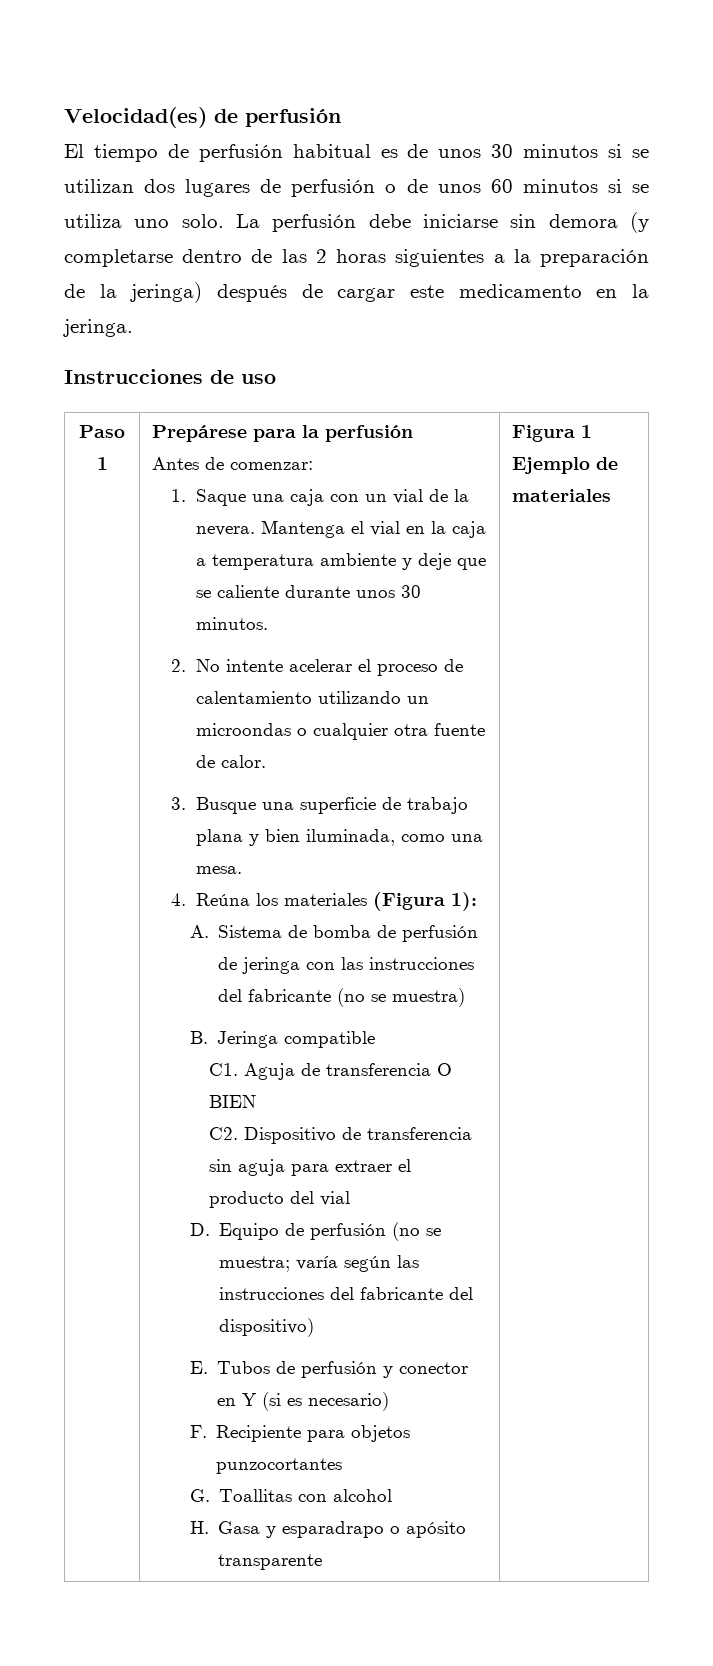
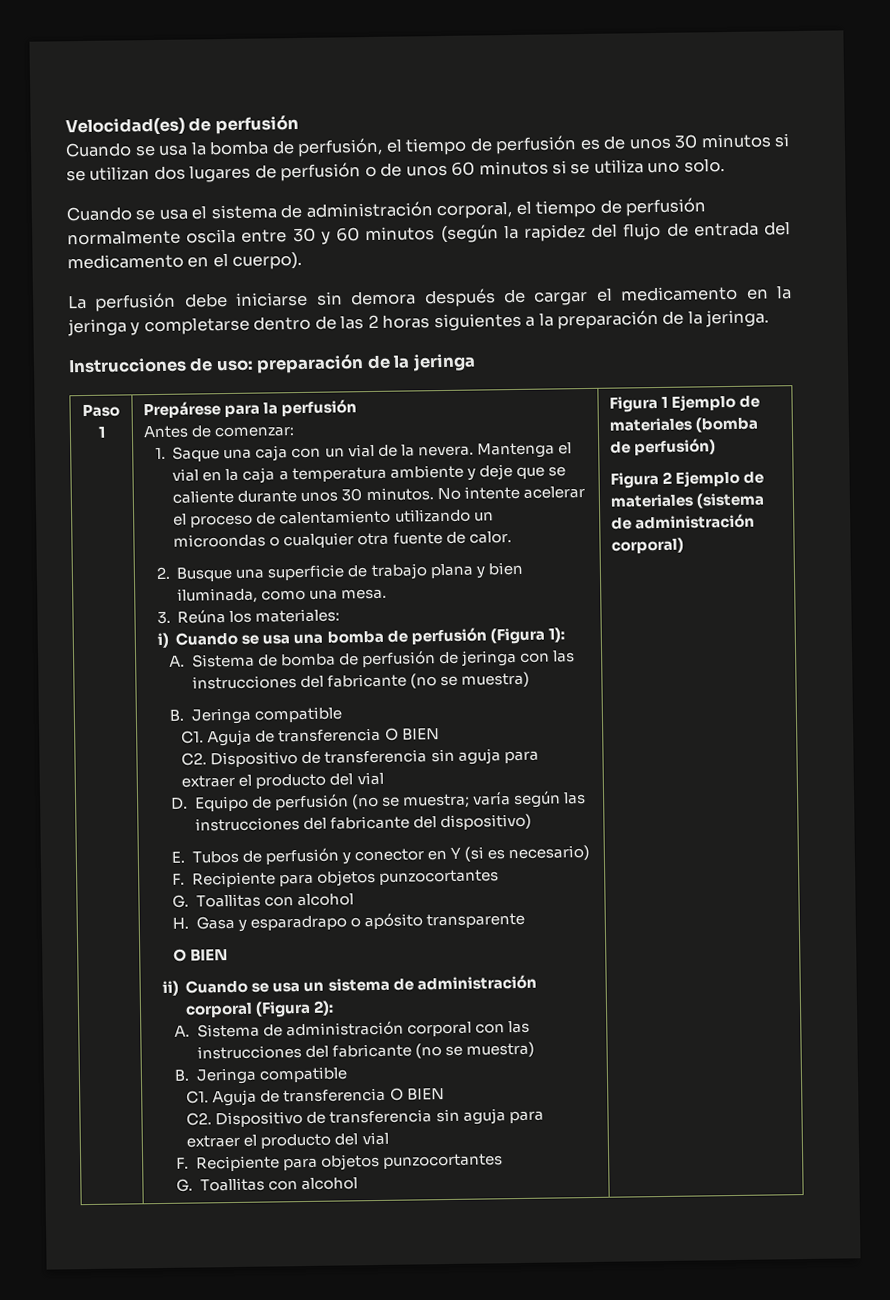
- El tiempo de perfusión habitual es de unos 30 minutos si se utilizan dos lugares de perfusión o de unos 60 minutos si se utiliza uno solo. La perfusión debe iniciarse sin demora (y completarse dentro de las 2 horas siguientes a la preparación de la jeringa) después de cargar este medicamento en la jeringa.
- Instrucciones de uso
+ Cuando se usa la bomba de perfusión, el tiempo de perfusión es de unos 30 minutos si se utilizan dos lugares de perfusión o de unos 60 minutos si se utiliza uno solo.
+ Cuando se usa el sistema de administración corporal, el tiempo de perfusión normalmente oscila entre 30 y 60 minutos (según la rapidez del flujo de entrada del medicamento en el cuerpo).
+ La perfusión debe iniciarse sin demora después de cargar el medicamento en la jeringa y completarse dentro de las 2 horas siguientes a la preparación de la jeringa.
+ Instrucciones de uso: preparación de la jeringa
- Mantenga el vial en la caja a temperatura ambiente y deje que se caliente durante unos 30 minutos.
- 2. No intente acelerar el proceso de calentamiento utilizando un microondas o cualquier otra fuente de calor.
+ Mantenga el vial en la caja a temperatura ambiente y deje que se caliente durante unos 30 minutos. No intente acelerar el proceso de calentamiento utilizando un microondas o cualquier otra fuente de calor.
- 3. Busque una superficie de trabajo plana y bien iluminada, como una mesa.
+ 2. Busque una superficie de trabajo plana y bien iluminada, como una mesa.
- 4. Reúna los materiales (Figura 1):
+ 3. Reúna los materiales:
+ i) Cuando se usa una bomba de perfusión (Figura 1):
  H. Gasa y esparadrapo o apósito transparente
+ O BIEN
+ ii) Cuando se usa un sistema de administración corporal (Figura 2):
+ A. Sistema de administración corporal con las instrucciones del fabricante (no se muestra)
+ B. Jeringa compatible
+ C1. Aguja de transferencia O BIEN
+ C2. Dispositivo de transferencia sin aguja para extraer el producto del vial
+ F. Recipiente para objetos punzocortantes
+ G. Toallitas con alcohol
- Figura 1 Ejemplo de materiales
+ Figura 1 Ejemplo de materiales (bomba de perfusión)
+ Figura 2 Ejemplo de materiales (sistema de administración corporal)

